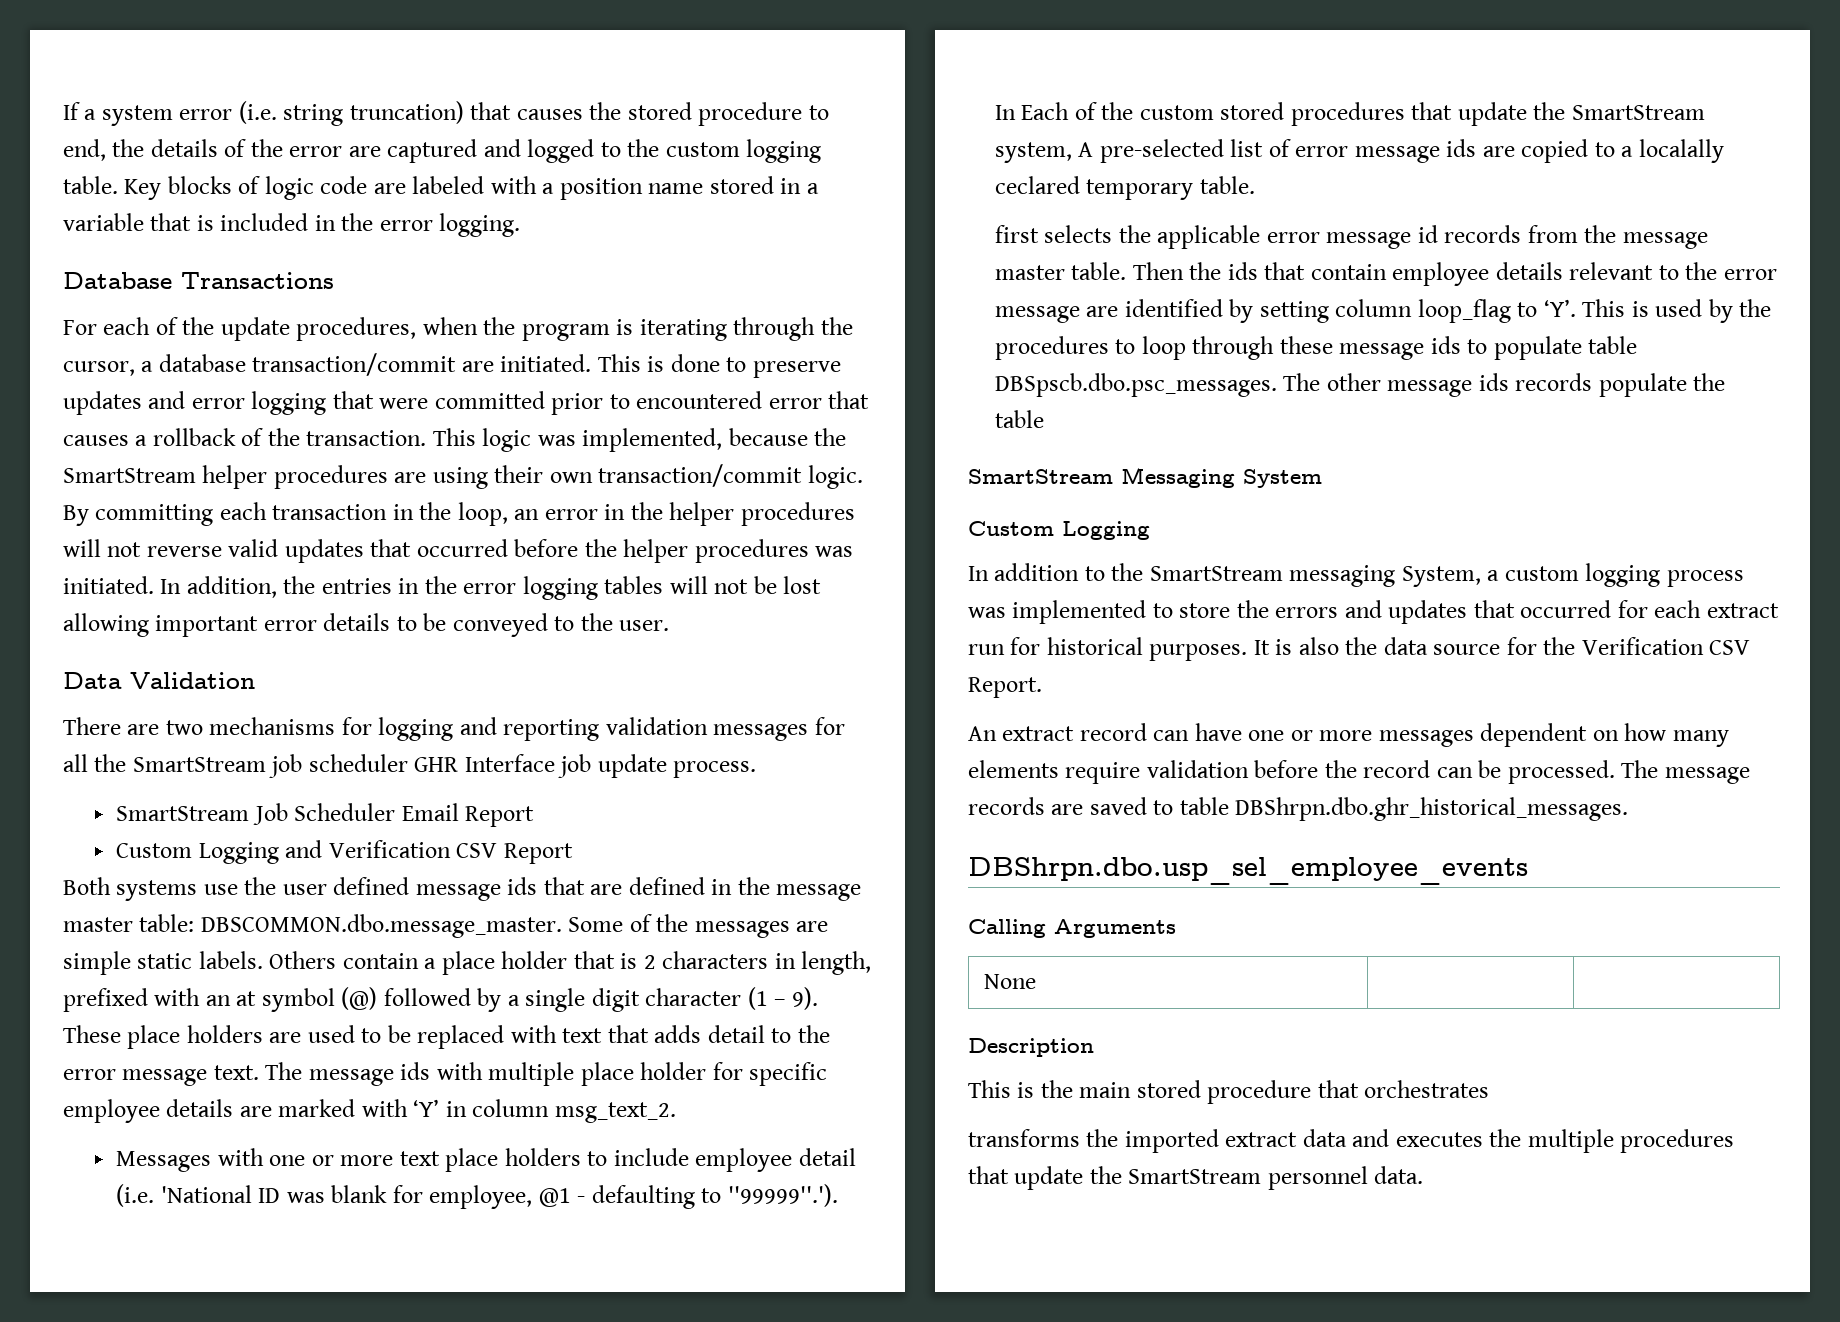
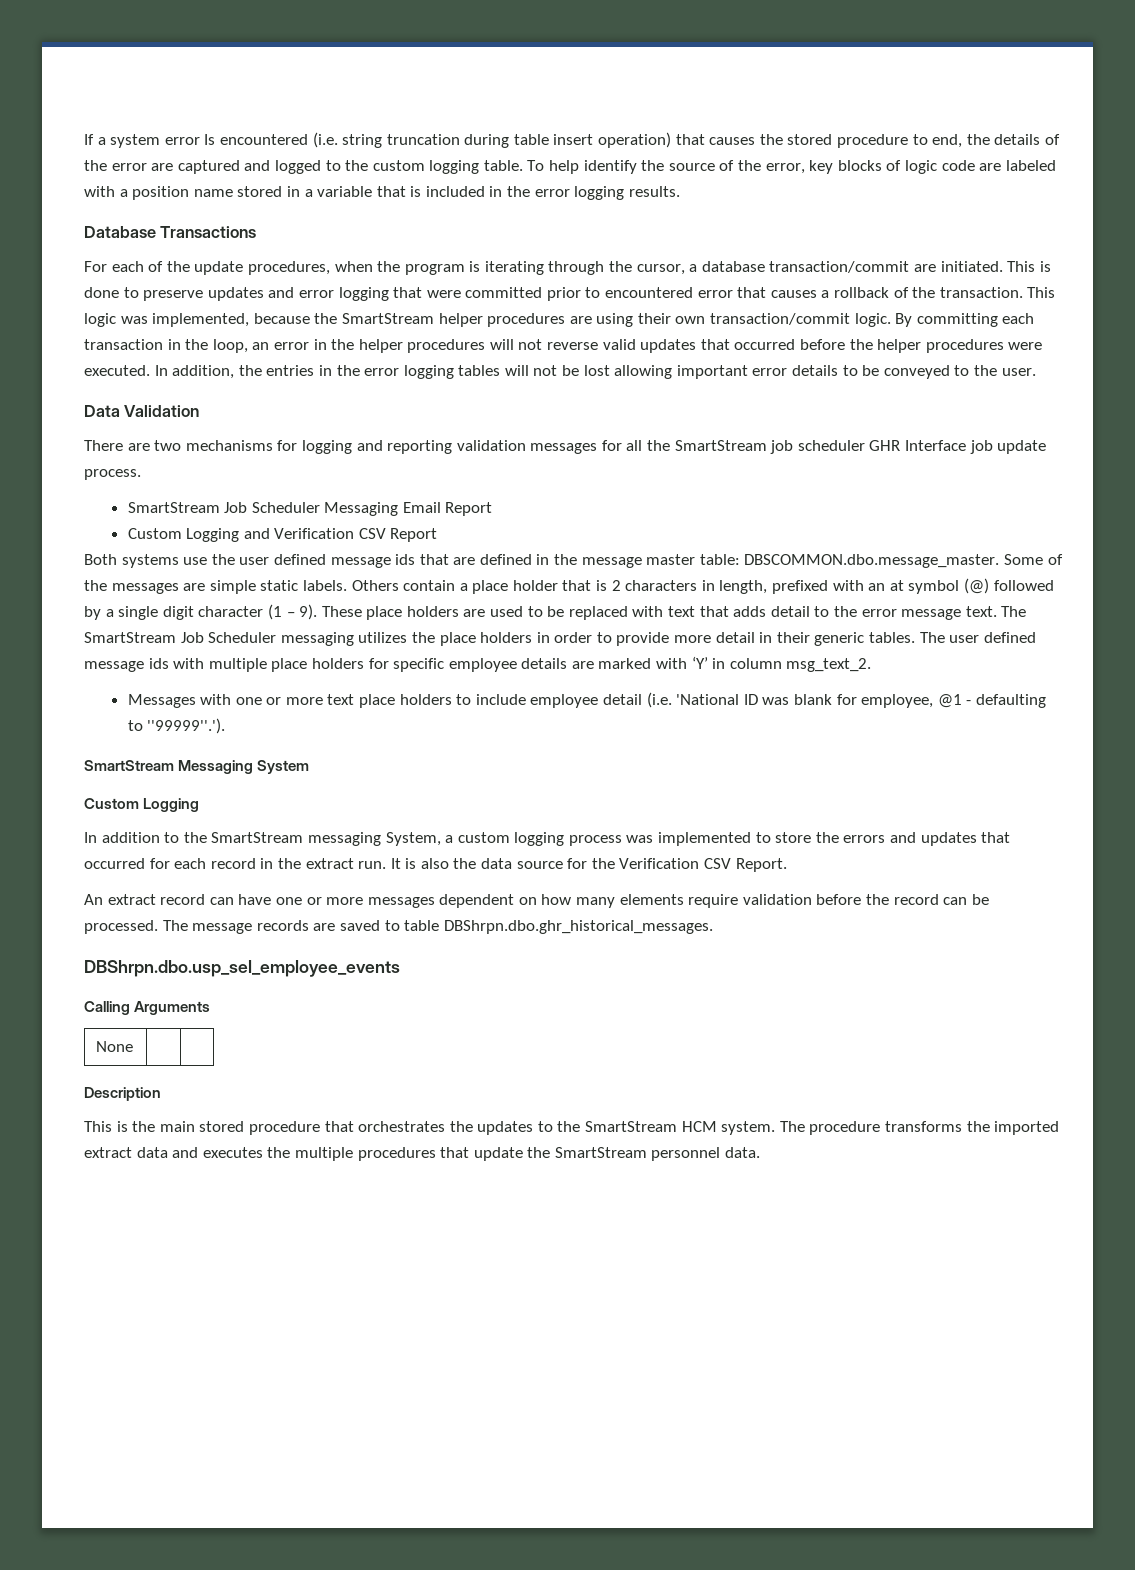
- If a system error (i.e. string truncation) that causes the stored procedure to end, the details of the error are captured and logged to the custom logging table.
+ If a system error Is encountered (i.e. string truncation during table insert operation) that causes the stored procedure to end, the details of the error are captured and logged to the custom logging table.
- Key blocks of logic code are labeled with a position name stored in a variable that is included in the error logging.
+ To help identify the source of the error, key blocks of logic code are labeled with a position name stored in a variable that is included in the error logging results.
- By committing each transaction in the loop, an error in the helper procedures will not reverse valid updates that occurred before the helper procedures was initiated.
+ By committing each transaction in the loop, an error in the helper procedures will not reverse valid updates that occurred before the helper procedures were executed.
- SmartStream Job Scheduler Email Report
+ SmartStream Job Scheduler Messaging Email Report
- The message ids with multiple place holder for specific employee details are marked with ‘Y’ in column msg_text_2.
+ The SmartStream Job Scheduler messaging utilizes the place holders in order to provide more detail in their generic tables. The user defined message ids with multiple place holders for specific employee details are marked with ‘Y’ in column msg_text_2.
- In Each of the custom stored procedures that update the SmartStream system, A pre-selected list of error message ids are copied to a localally ceclared temporary table.
- first selects the applicable error message id records from the message master table. Then the ids that contain employee details relevant to the error message are identified by setting column loop_flag to ‘Y’. This is used by the procedures to loop through these message ids to populate table DBSpscb.dbo.psc_messages. The other message ids records populate the table
- In addition to the SmartStream messaging System, a custom logging process was implemented to store the errors and updates that occurred for each extract run for historical purposes.
+ In addition to the SmartStream messaging System, a custom logging process was implemented to store the errors and updates that occurred for each record in the extract run.
- This is the main stored procedure that orchestrates
- transforms the imported extract data and executes the multiple procedures that update the SmartStream personnel data.
+ This is the main stored procedure that orchestrates the updates to the SmartStream HCM system. The procedure transforms the imported extract data and executes the multiple procedures that update the SmartStream personnel data.

